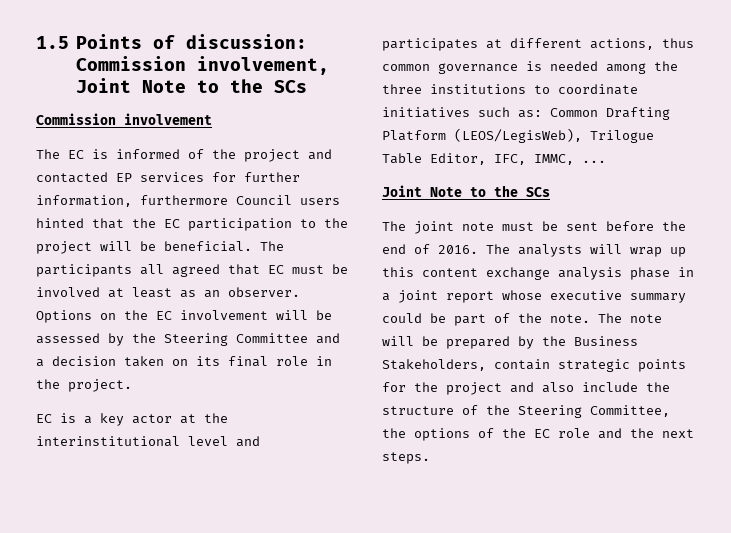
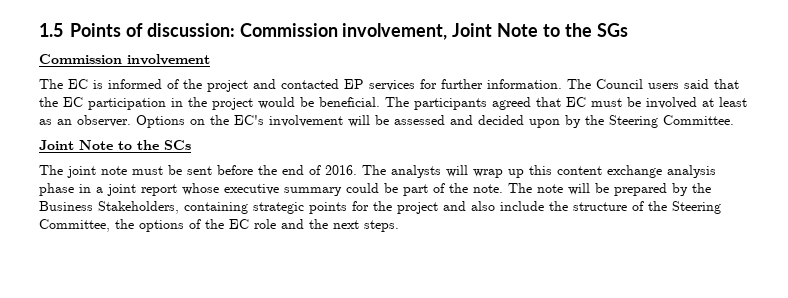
- 1.5 Points of discussion: Commission involvement, Joint Note to the SCs
+ 1.5 Points of discussion: Commission involvement, Joint Note to the SGs
- The EC is informed of the project and contacted EP services for further information, furthermore Council users hinted that the EC participation to the project will be beneficial.
+ The EC is informed of the project and contacted EP services for further information. The Council users said that the EC participation in the project would be beneficial.
- The participants all agreed that EC must be involved at least as an observer.
+ The participants agreed that EC must be involved at least as an observer.
- Options on the EC involvement will be assessed by the Steering Committee and a decision taken on its final role in the project.
- EC is a key actor at the interinstitutional level and participates at different actions, thus common governance is needed among the three institutions to coordinate initiatives such as: Common Drafting Platform (LEOS/LegisWeb), Trilogue Table Editor, IFC, IMMC, ...
+ Options on the EC's involvement will be assessed and decided upon by the Steering Committee.
- The note will be prepared by the Business Stakeholders, contain strategic points for the project and also include the structure of the Steering Committee, the options of the EC role and the next steps.
+ The note will be prepared by the Business Stakeholders, containing strategic points for the project and also include the structure of the Steering Committee, the options of the EC role and the next steps.

